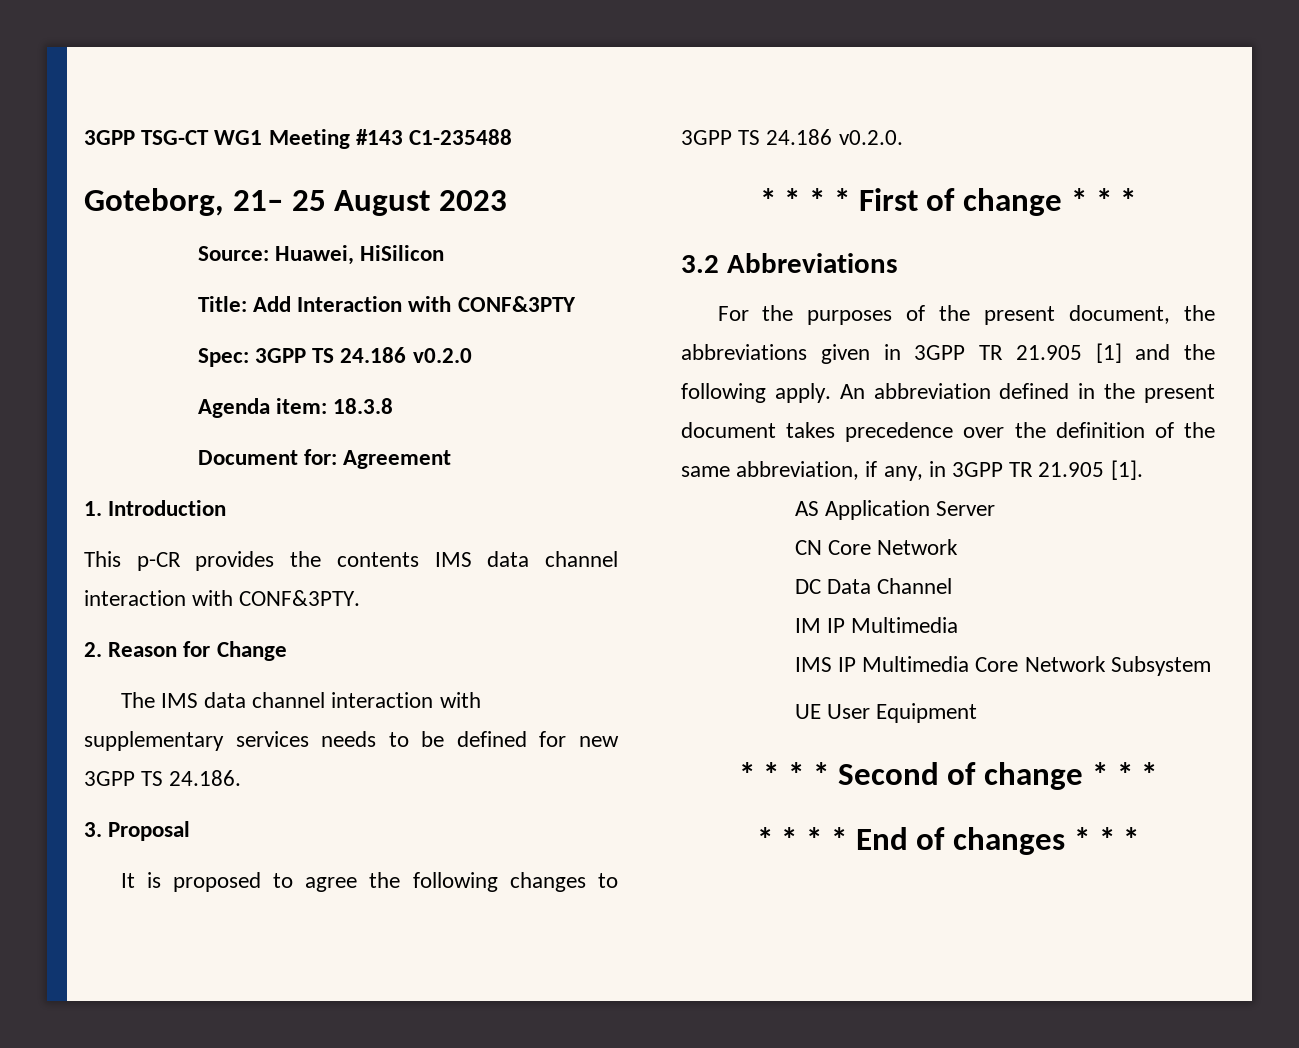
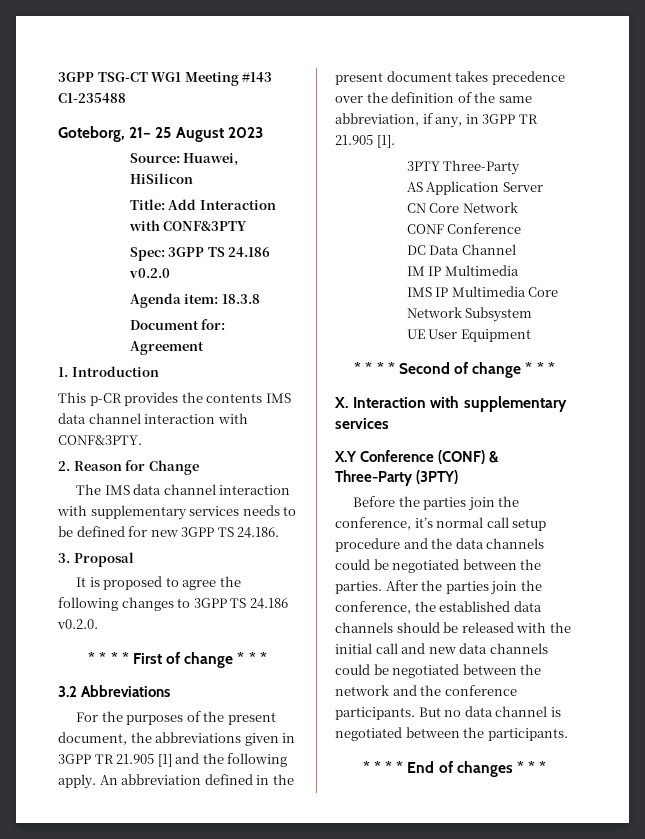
+ 3PTY Three-Party
+ CONF Conference
+ X. Interaction with supplementary services
+ X.Y Conference (CONF) & Three-Party (3PTY)
+ Before the parties join the conference, it’s normal call setup procedure and the data channels could be negotiated between the parties. After the parties join the conference, the established data channels should be released with the initial call and new data channels could be negotiated between the network and the conference participants. But no data channel is negotiated between the participants.

